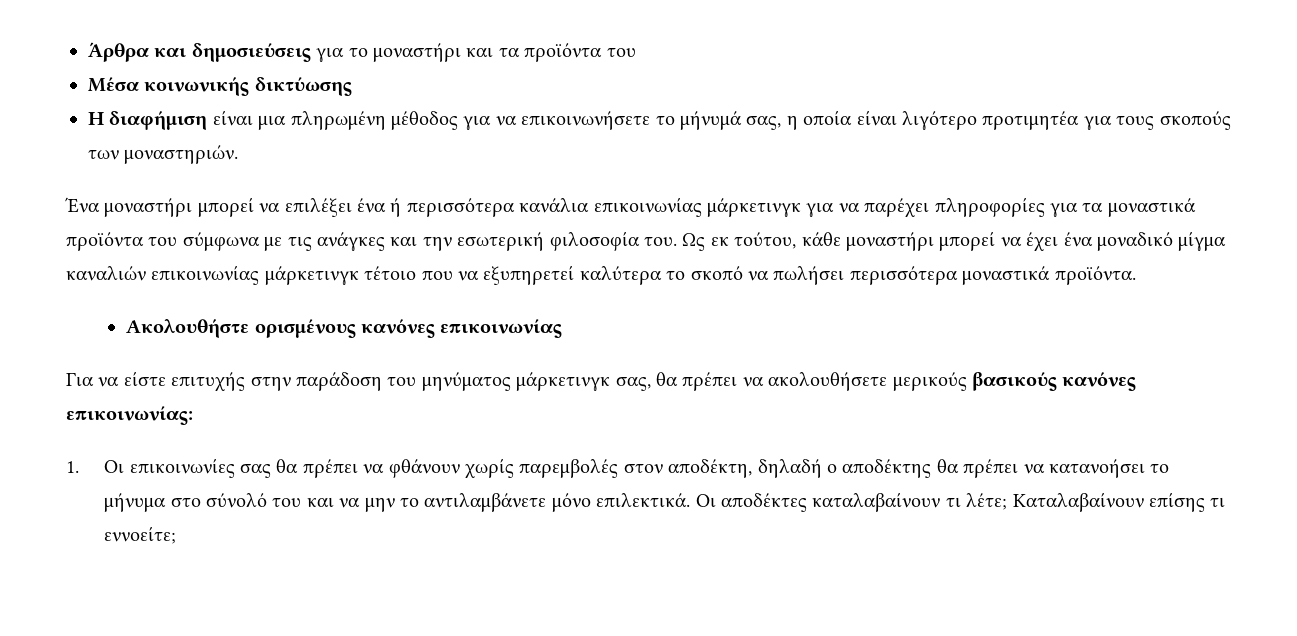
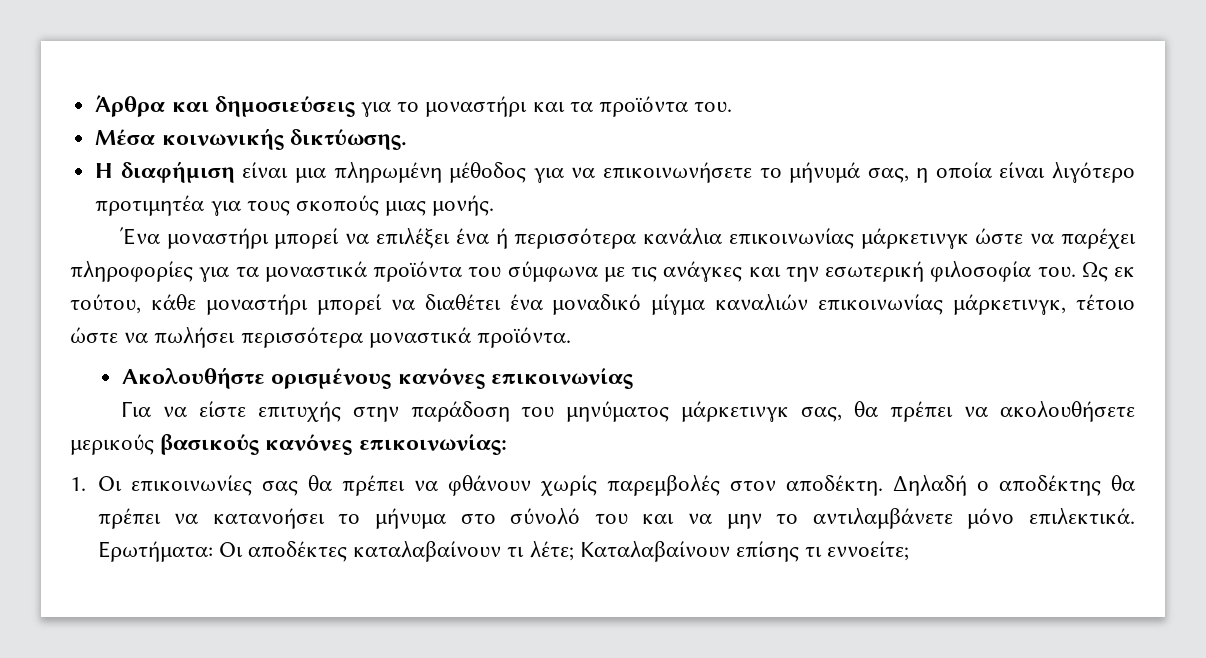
- Άρθρα και δημοσιεύσεις για το μοναστήρι και τα προϊόντα του
+ Άρθρα και δημοσιεύσεις για το μοναστήρι και τα προϊόντα του.
- Μέσα κοινωνικής δικτύωσης
+ Μέσα κοινωνικής δικτύωσης.
- Η διαφήμιση είναι μια πληρωμένη μέθοδος για να επικοινωνήσετε το μήνυμά σας, η οποία είναι λιγότερο προτιμητέα για τους σκοπούς των μοναστηριών.
+ Η διαφήμιση είναι μια πληρωμένη μέθοδος για να επικοινωνήσετε το μήνυμά σας, η οποία είναι λιγότερο προτιμητέα για τους σκοπούς μιας μονής.
- Ένα μοναστήρι μπορεί να επιλέξει ένα ή περισσότερα κανάλια επικοινωνίας μάρκετινγκ για να παρέχει πληροφορίες για τα μοναστικά προϊόντα του σύμφωνα με τις ανάγκες και την εσωτερική φιλοσοφία του.
+ Ένα μοναστήρι μπορεί να επιλέξει ένα ή περισσότερα κανάλια επικοινωνίας μάρκετινγκ ώστε να παρέχει πληροφορίες για τα μοναστικά προϊόντα του σύμφωνα με τις ανάγκες και την εσωτερική φιλοσοφία του.
- Ως εκ τούτου, κάθε μοναστήρι μπορεί να έχει ένα μοναδικό μίγμα καναλιών επικοινωνίας μάρκετινγκ τέτοιο που να εξυπηρετεί καλύτερα το σκοπό να πωλήσει περισσότερα μοναστικά προϊόντα.
+ Ως εκ τούτου, κάθε μοναστήρι μπορεί να διαθέτει ένα μοναδικό μίγμα καναλιών επικοινωνίας μάρκετινγκ, τέτοιο ώστε να πωλήσει περισσότερα μοναστικά προϊόντα.
- 1. Οι επικοινωνίες σας θα πρέπει να φθάνουν χωρίς παρεμβολές στον αποδέκτη, δηλαδή ο αποδέκτης θα πρέπει να κατανοήσει το μήνυμα στο σύνολό του και να μην το αντιλαμβάνετε μόνο επιλεκτικά.
+ 1. Οι επικοινωνίες σας θα πρέπει να φθάνουν χωρίς παρεμβολές στον αποδέκτη. Δηλαδή ο αποδέκτης θα πρέπει να κατανοήσει το μήνυμα στο σύνολό του και να μην το αντιλαμβάνετε μόνο επιλεκτικά.
- Οι αποδέκτες καταλαβαίνουν τι λέτε; Καταλαβαίνουν επίσης τι εννοείτε;
+ Ερωτήματα: Οι αποδέκτες καταλαβαίνουν τι λέτε; Καταλαβαίνουν επίσης τι εννοείτε;

